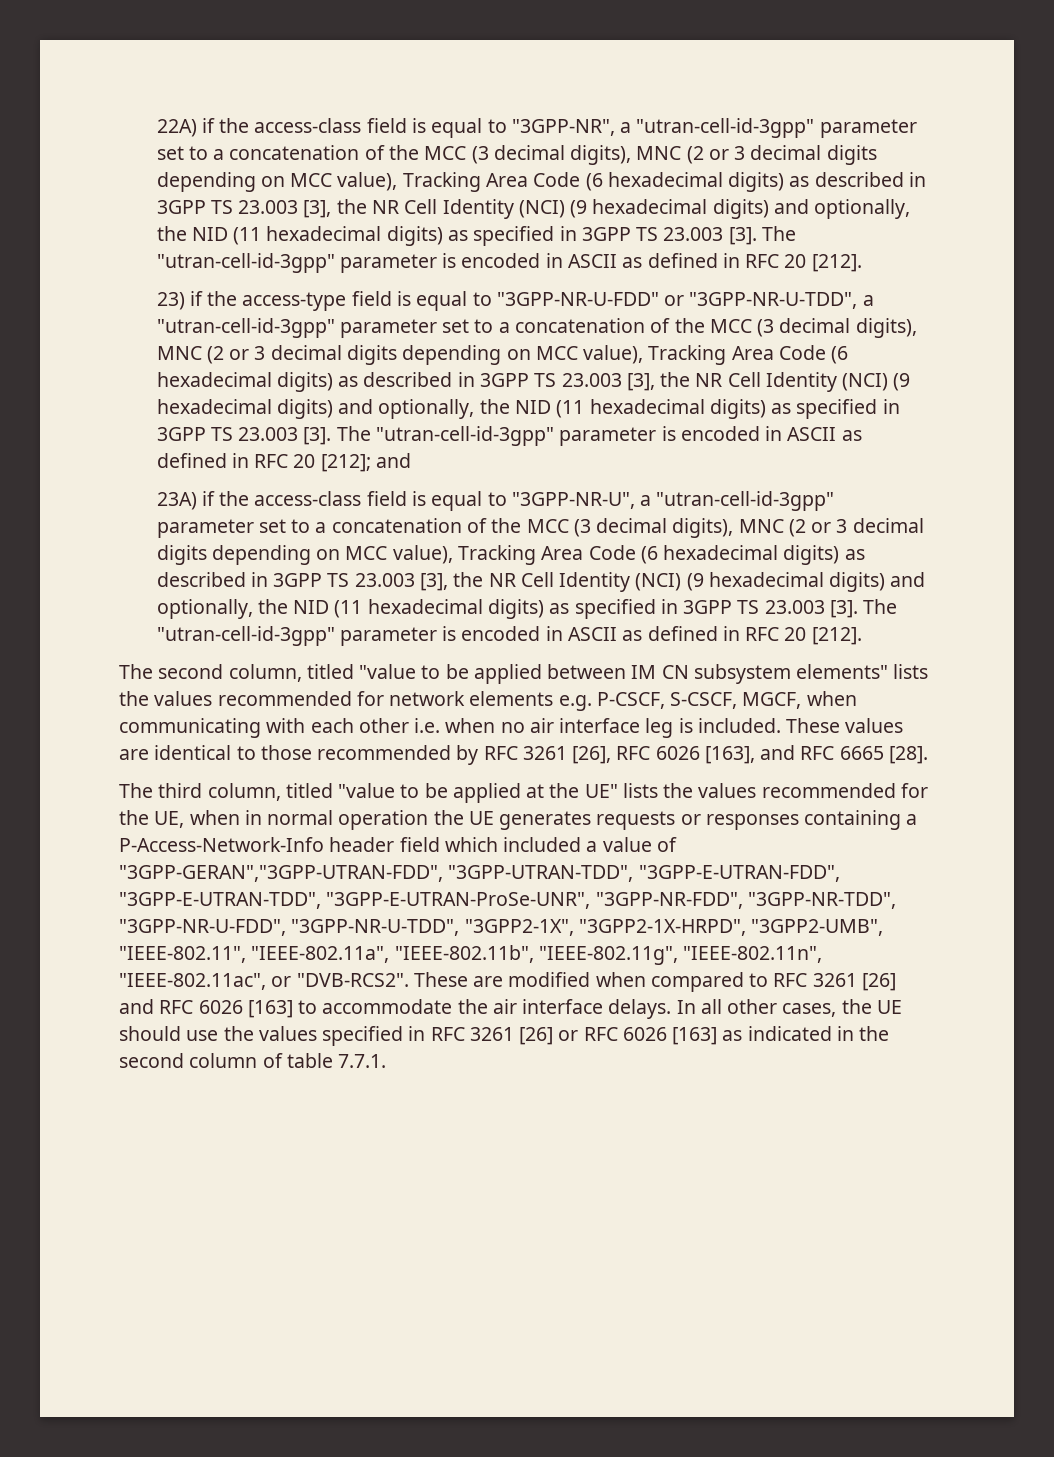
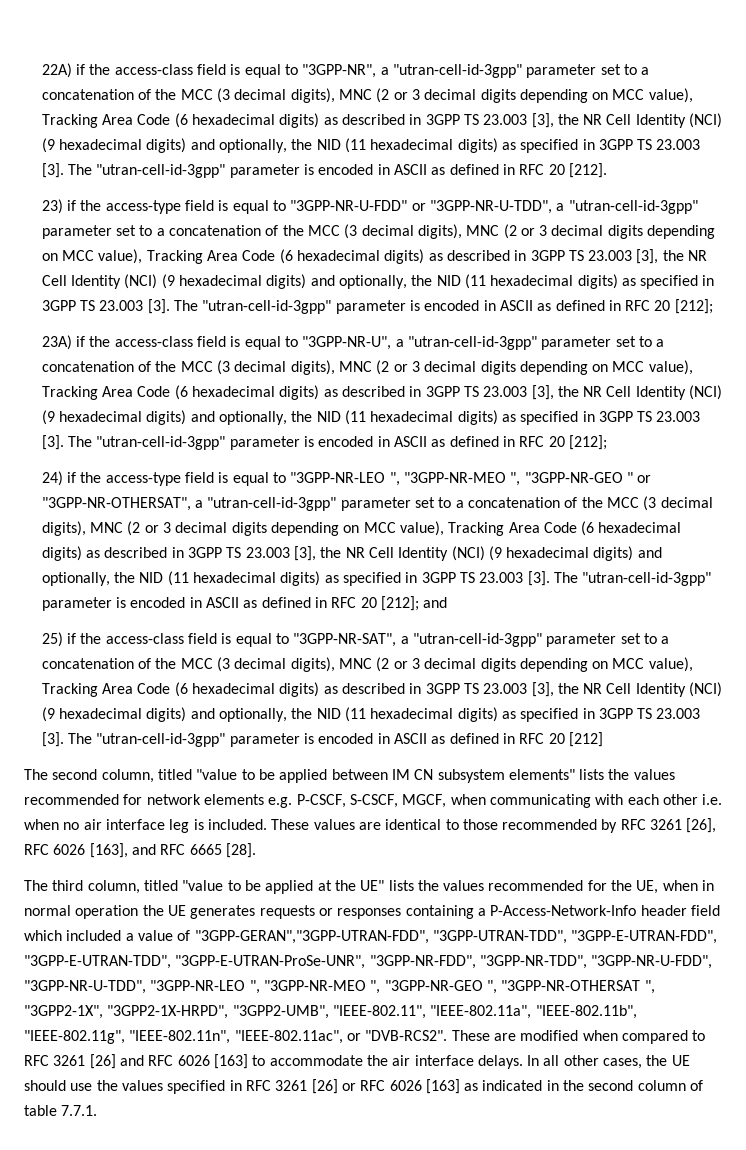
- 23) if the access-type field is equal to "3GPP-NR-U-FDD" or "3GPP-NR-U-TDD", a "utran-cell-id-3gpp" parameter set to a concatenation of the MCC (3 decimal digits), MNC (2 or 3 decimal digits depending on MCC value), Tracking Area Code (6 hexadecimal digits) as described in 3GPP TS 23.003 [3], the NR Cell Identity (NCI) (9 hexadecimal digits) and optionally, the NID (11 hexadecimal digits) as specified in 3GPP TS 23.003 [3]. The "utran-cell-id-3gpp" parameter is encoded in ASCII as defined in RFC 20 [212]; and
+ 23) if the access-type field is equal to "3GPP-NR-U-FDD" or "3GPP-NR-U-TDD", a "utran-cell-id-3gpp" parameter set to a concatenation of the MCC (3 decimal digits), MNC (2 or 3 decimal digits depending on MCC value), Tracking Area Code (6 hexadecimal digits) as described in 3GPP TS 23.003 [3], the NR Cell Identity (NCI) (9 hexadecimal digits) and optionally, the NID (11 hexadecimal digits) as specified in 3GPP TS 23.003 [3]. The "utran-cell-id-3gpp" parameter is encoded in ASCII as defined in RFC 20 [212];
- 23A) if the access-class field is equal to "3GPP-NR-U", a "utran-cell-id-3gpp" parameter set to a concatenation of the MCC (3 decimal digits), MNC (2 or 3 decimal digits depending on MCC value), Tracking Area Code (6 hexadecimal digits) as described in 3GPP TS 23.003 [3], the NR Cell Identity (NCI) (9 hexadecimal digits) and optionally, the NID (11 hexadecimal digits) as specified in 3GPP TS 23.003 [3]. The "utran-cell-id-3gpp" parameter is encoded in ASCII as defined in RFC 20 [212].
+ 23A) if the access-class field is equal to "3GPP-NR-U", a "utran-cell-id-3gpp" parameter set to a concatenation of the MCC (3 decimal digits), MNC (2 or 3 decimal digits depending on MCC value), Tracking Area Code (6 hexadecimal digits) as described in 3GPP TS 23.003 [3], the NR Cell Identity (NCI) (9 hexadecimal digits) and optionally, the NID (11 hexadecimal digits) as specified in 3GPP TS 23.003 [3]. The "utran-cell-id-3gpp" parameter is encoded in ASCII as defined in RFC 20 [212];
+ 24) if the access-type field is equal to "3GPP-NR-LEO ", "3GPP-NR-MEO ", "3GPP-NR-GEO " or "3GPP-NR-OTHERSAT", a "utran-cell-id-3gpp" parameter set to a concatenation of the MCC (3 decimal digits), MNC (2 or 3 decimal digits depending on MCC value), Tracking Area Code (6 hexadecimal digits) as described in 3GPP TS 23.003 [3], the NR Cell Identity (NCI) (9 hexadecimal digits) and optionally, the NID (11 hexadecimal digits) as specified in 3GPP TS 23.003 [3]. The "utran-cell-id-3gpp" parameter is encoded in ASCII as defined in RFC 20 [212]; and
+ 25) if the access-class field is equal to "3GPP-NR-SAT", a "utran-cell-id-3gpp" parameter set to a concatenation of the MCC (3 decimal digits), MNC (2 or 3 decimal digits depending on MCC value), Tracking Area Code (6 hexadecimal digits) as described in 3GPP TS 23.003 [3], the NR Cell Identity (NCI) (9 hexadecimal digits) and optionally, the NID (11 hexadecimal digits) as specified in 3GPP TS 23.003 [3]. The "utran-cell-id-3gpp" parameter is encoded in ASCII as defined in RFC 20 [212]
- The third column, titled "value to be applied at the UE" lists the values recommended for the UE, when in normal operation the UE generates requests or responses containing a P-Access-Network-Info header field which included a value of "3GPP-GERAN","3GPP-UTRAN-FDD", "3GPP-UTRAN-TDD", "3GPP-E-UTRAN-FDD", "3GPP-E-UTRAN-TDD", "3GPP-E-UTRAN-ProSe-UNR", "3GPP-NR-FDD", "3GPP-NR-TDD", "3GPP-NR-U-FDD", "3GPP-NR-U-TDD", "3GPP2-1X", "3GPP2-1X-HRPD", "3GPP2-UMB", "IEEE-802.11", "IEEE-802.11a", "IEEE-802.11b", "IEEE-802.11g", "IEEE-802.11n", "IEEE-802.11ac", or "DVB-RCS2".
+ The third column, titled "value to be applied at the UE" lists the values recommended for the UE, when in normal operation the UE generates requests or responses containing a P-Access-Network-Info header field which included a value of "3GPP-GERAN","3GPP-UTRAN-FDD", "3GPP-UTRAN-TDD", "3GPP-E-UTRAN-FDD", "3GPP-E-UTRAN-TDD", "3GPP-E-UTRAN-ProSe-UNR", "3GPP-NR-FDD", "3GPP-NR-TDD", "3GPP-NR-U-FDD", "3GPP-NR-U-TDD", "3GPP-NR-LEO ", "3GPP-NR-MEO ", "3GPP-NR-GEO ", "3GPP-NR-OTHERSAT ", "3GPP2-1X", "3GPP2-1X-HRPD", "3GPP2-UMB", "IEEE-802.11", "IEEE-802.11a", "IEEE-802.11b", "IEEE-802.11g", "IEEE-802.11n", "IEEE-802.11ac", or "DVB-RCS2".

